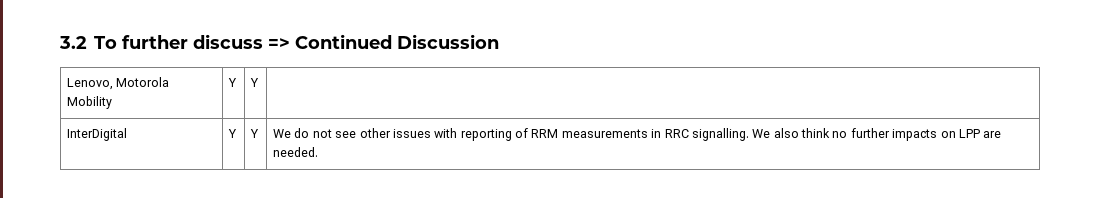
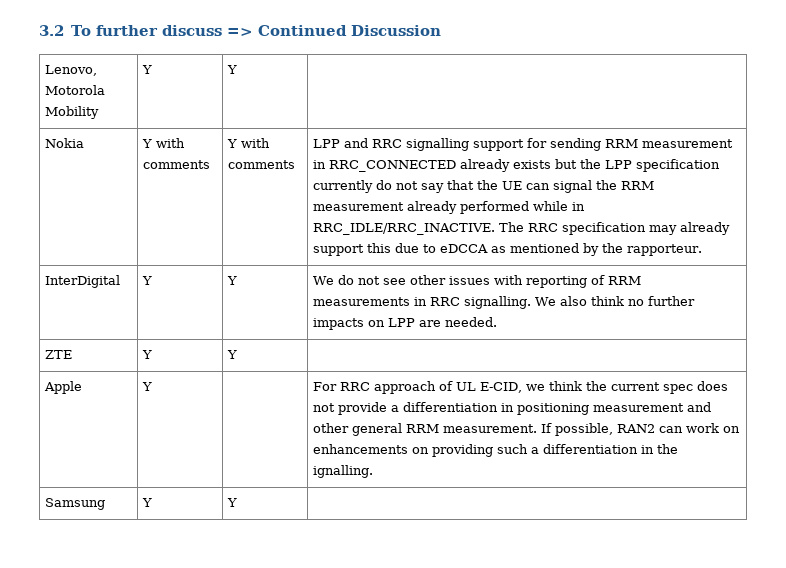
+ Nokia | Y with comments | Y with comments | LPP and RRC signalling support for sending RRM measurement in RRC_CONNECTED already exists but the LPP specification currently do not say that the UE can signal the RRM measurement already performed while in RRC_IDLE/RRC_INACTIVE. The RRC specification may already support this due to eDCCA as mentioned by the rapporteur.
+ ZTE | Y | Y |
+ Apple | Y | | For RRC approach of UL E-CID, we think the current spec does not provide a differentiation in positioning measurement and other general RRM measurement. If possible, RAN2 can work on enhancements on providing such a differentiation in the ignalling.
+ Samsung | Y | Y |

